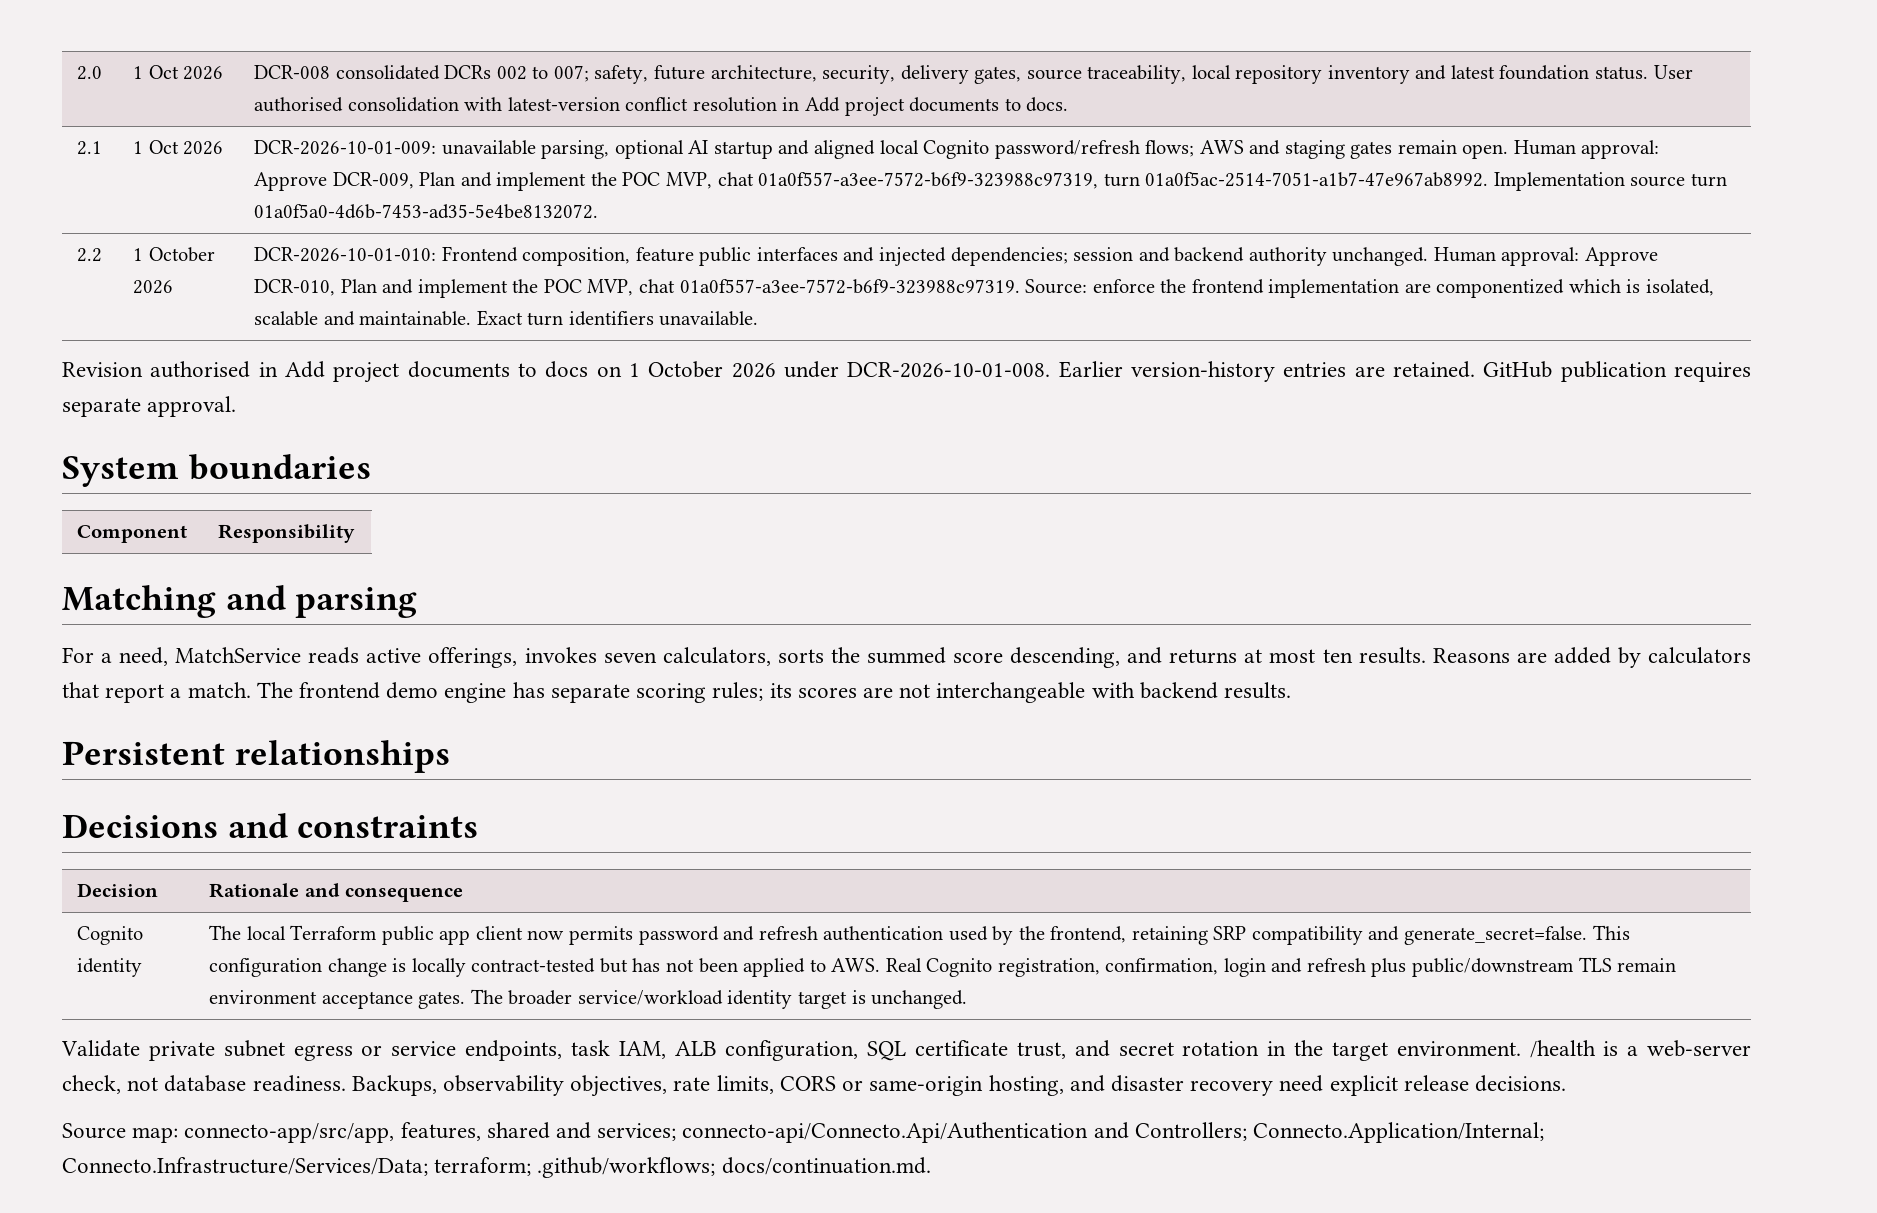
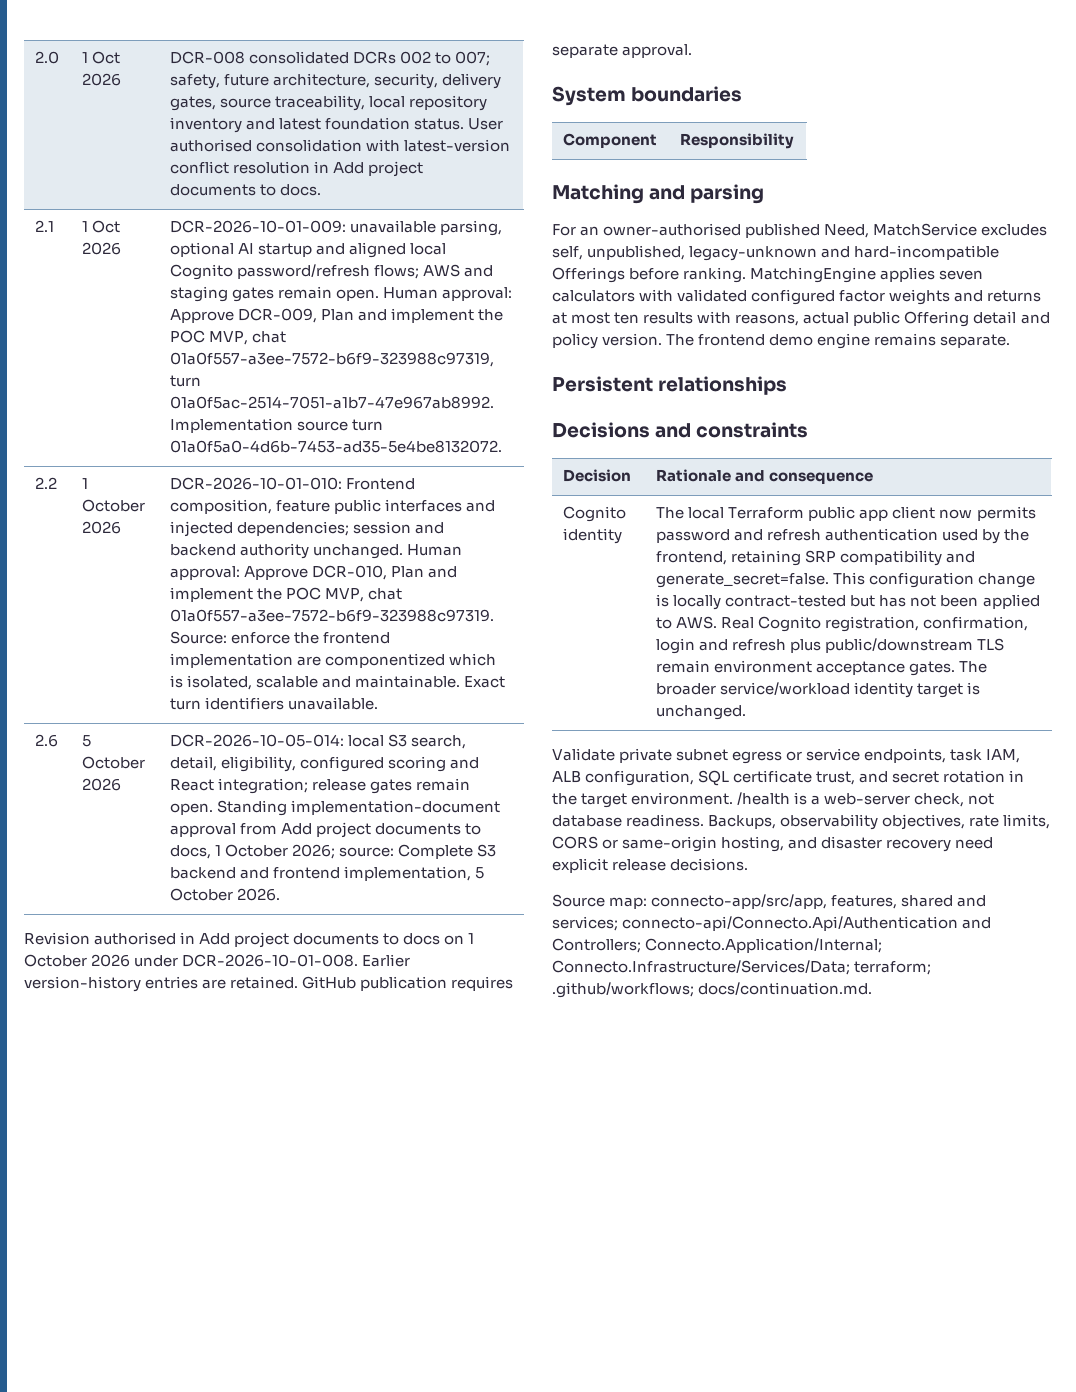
+ 2.6 | 5 October 2026 | DCR-2026-10-05-014: local S3 search, detail, eligibility, configured scoring and React integration; release gates remain open. Standing implementation-document approval from Add project documents to docs, 1 October 2026; source: Complete S3 backend and frontend implementation, 5 October 2026.
- For a need, MatchService reads active offerings, invokes seven calculators, sorts the summed score descending, and returns at most ten results. Reasons are added by calculators that report a match. The frontend demo engine has separate scoring rules; its scores are not interchangeable with backend results.
+ For an owner-authorised published Need, MatchService excludes self, unpublished, legacy-unknown and hard-incompatible Offerings before ranking. MatchingEngine applies seven calculators with validated configured factor weights and returns at most ten results with reasons, actual public Offering detail and policy version. The frontend demo engine remains separate.

